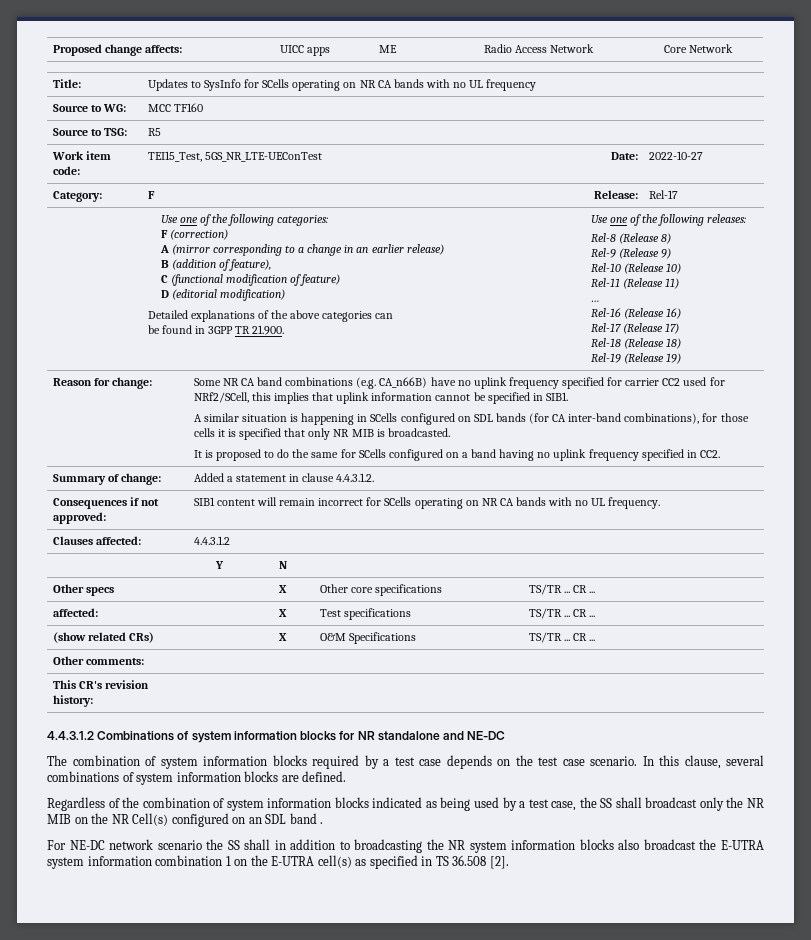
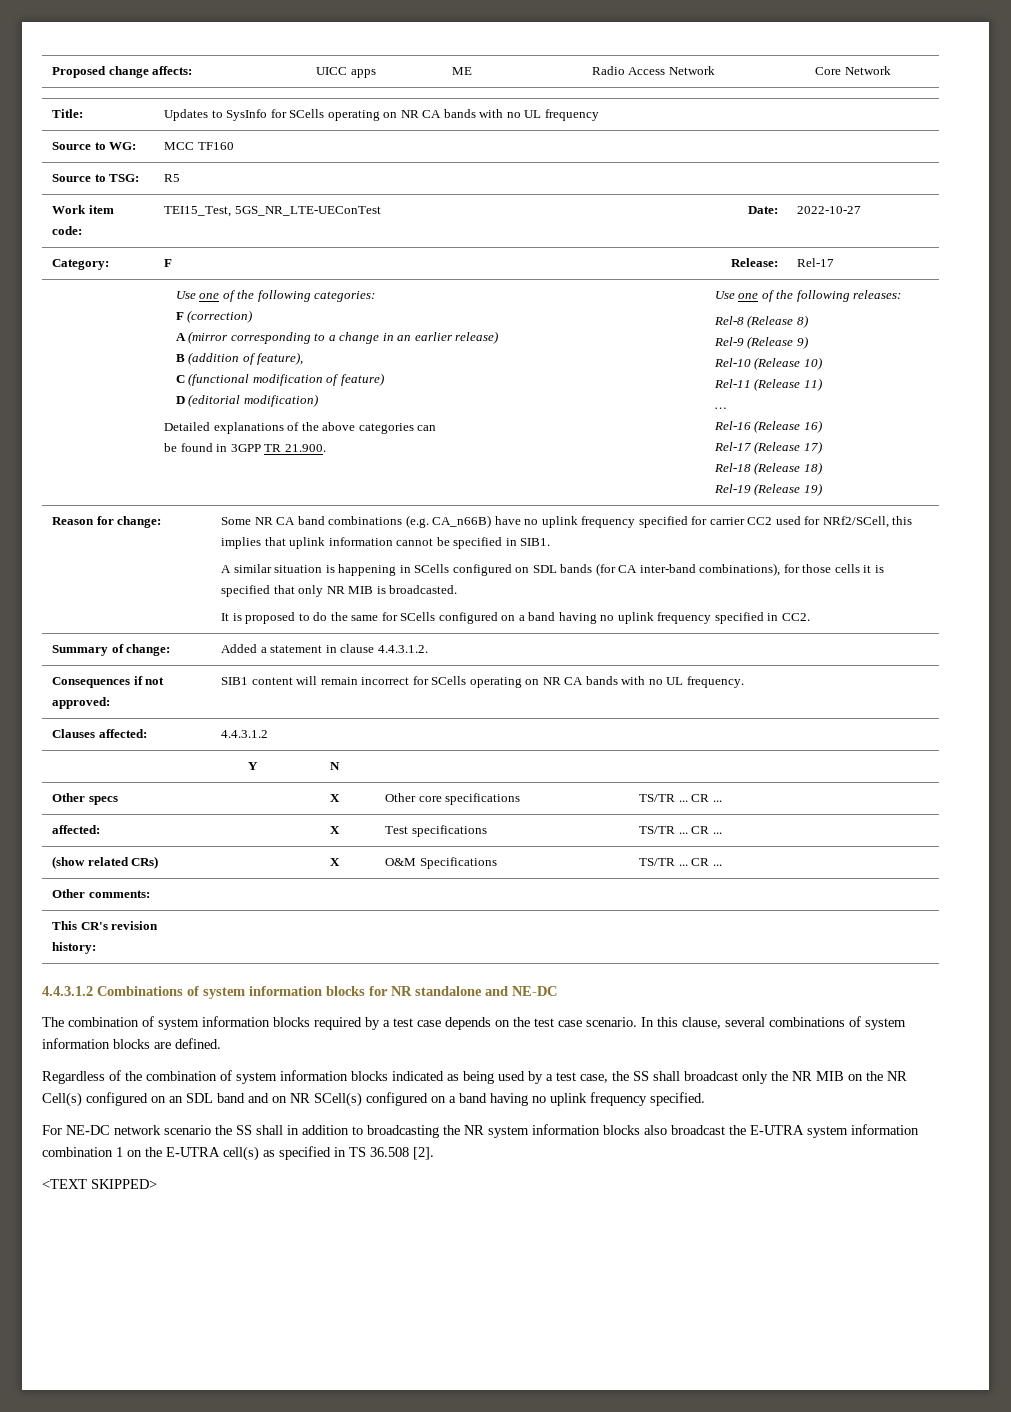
- Regardless of the combination of system information blocks indicated as being used by a test case, the SS shall broadcast only the NR MIB on the NR Cell(s) configured on an SDL band .
+ Regardless of the combination of system information blocks indicated as being used by a test case, the SS shall broadcast only the NR MIB on the NR Cell(s) configured on an SDL band and on NR SCell(s) configured on a band having no uplink frequency specified.
+ <TEXT SKIPPED>

